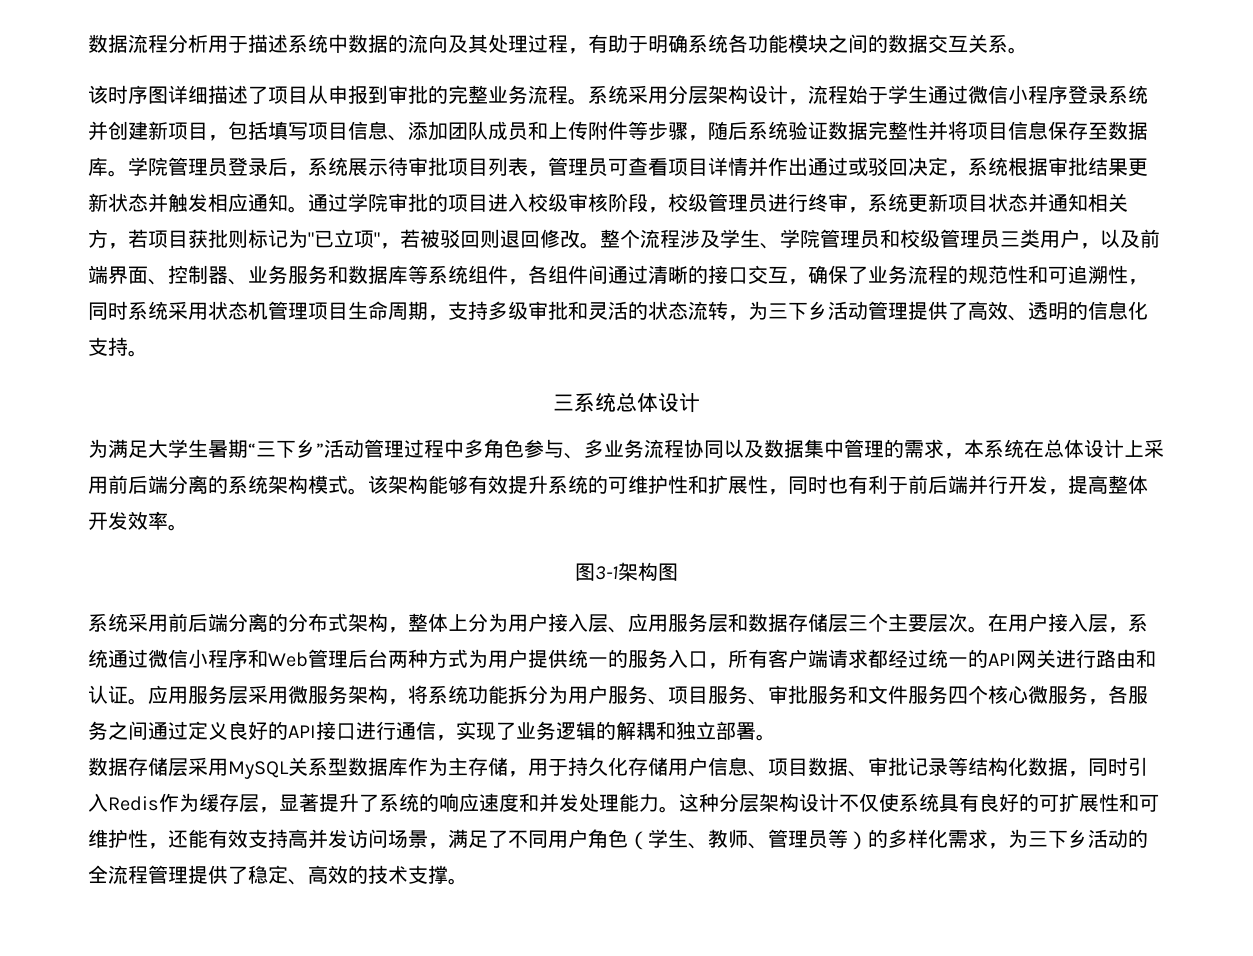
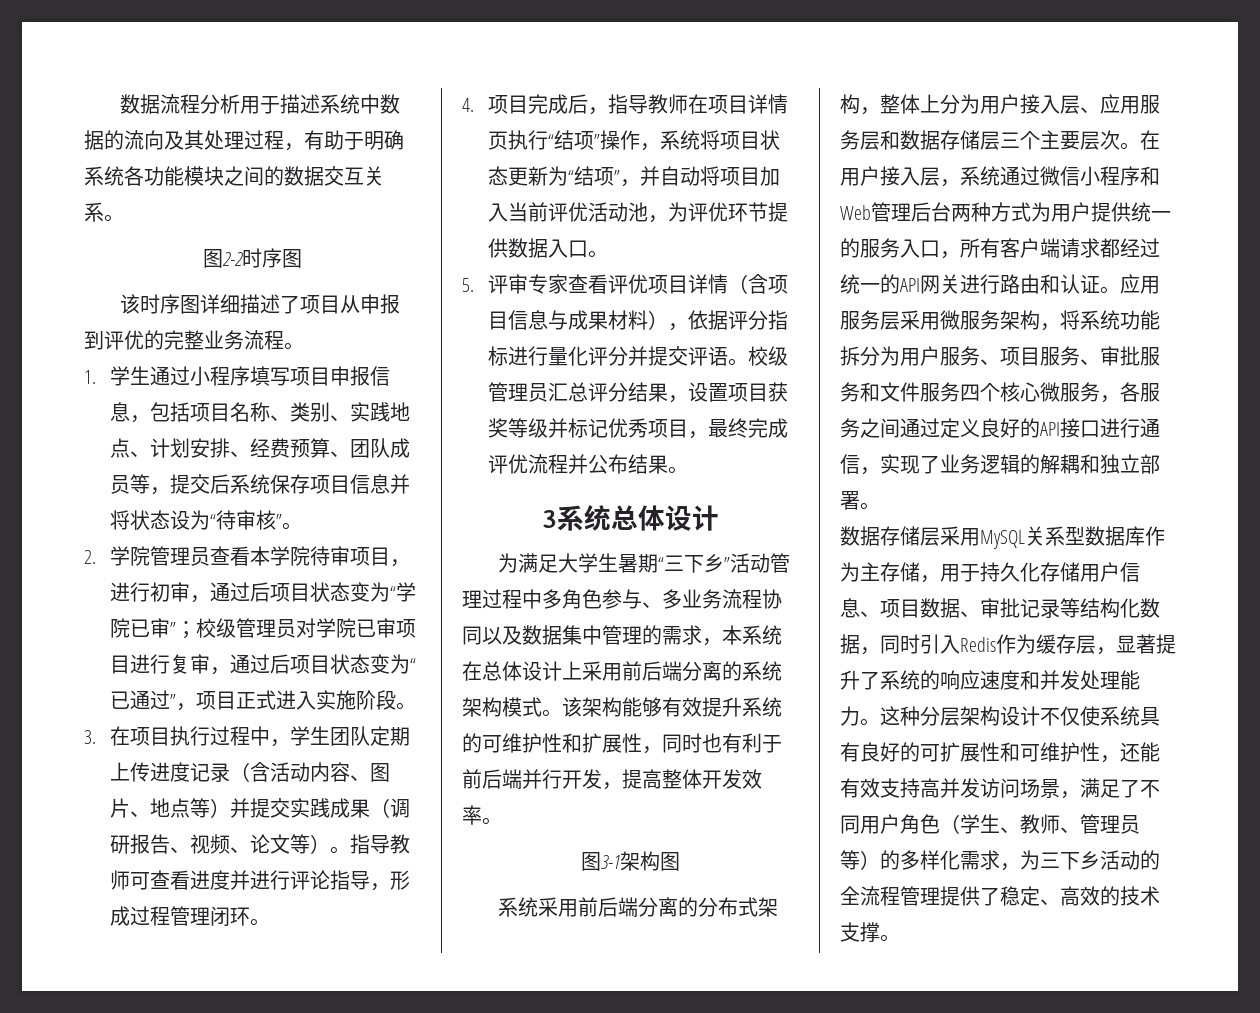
+ 图2-2时序图
- 该时序图详细描述了项目从申报到审批的完整业务流程。系统采用分层架构设计，流程始于学生通过微信小程序登录系统并创建新项目，包括填写项目信息、添加团队成员和上传附件等步骤，随后系统验证数据完整性并将项目信息保存至数据库。学院管理员登录后，系统展示待审批项目列表，管理员可查看项目详情并作出通过或驳回决定，系统根据审批结果更新状态并触发相应通知。通过学院审批的项目进入校级审核阶段，校级管理员进行终审，系统更新项目状态并通知相关方，若项目获批则标记为"已立项"，若被驳回则退回修改。整个流程涉及学生、学院管理员和校级管理员三类用户，以及前端界面、控制器、业务服务和数据库等系统组件，各组件间通过清晰的接口交互，确保了业务流程的规范性和可追溯性，同时系统采用状态机管理项目生命周期，支持多级审批和灵活的状态流转，为三下乡活动管理提供了高效、透明的信息化支持。
- 三系统总体设计
+ 该时序图详细描述了项目从申报到评优的完整业务流程。
+ 1.学生通过小程序填写项目申报信息，包括项目名称、类别、实践地点、计划安排、经费预算、团队成员等，提交后系统保存项目信息并将状态设为“待审核”。
+ 2.学院管理员查看本学院待审项目，进行初审，通过后项目状态变为“学院已审”；校级管理员对学院已审项目进行复审，通过后项目状态变为“已通过”，项目正式进入实施阶段。
+ 3.在项目执行过程中，学生团队定期上传进度记录（含活动内容、图片、地点等）并提交实践成果（调研报告、视频、论文等）。指导教师可查看进度并进行评论指导，形成过程管理闭环。
+ 4.项目完成后，指导教师在项目详情页执行“结项”操作，系统将项目状态更新为“结项”，并自动将项目加入当前评优活动池，为评优环节提供数据入口。
+ 5.评审专家查看评优项目详情（含项目信息与成果材料），依据评分指标进行量化评分并提交评语。校级管理员汇总评分结果，设置项目获奖等级并标记优秀项目，最终完成评优流程并公布结果。
+ 3系统总体设计

